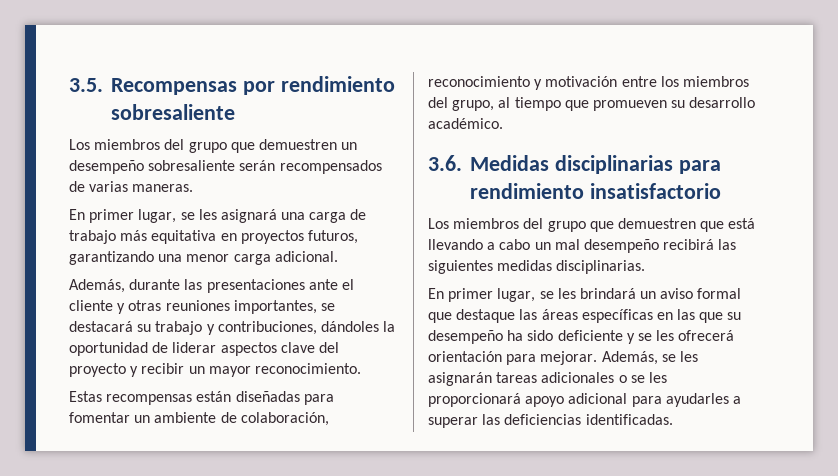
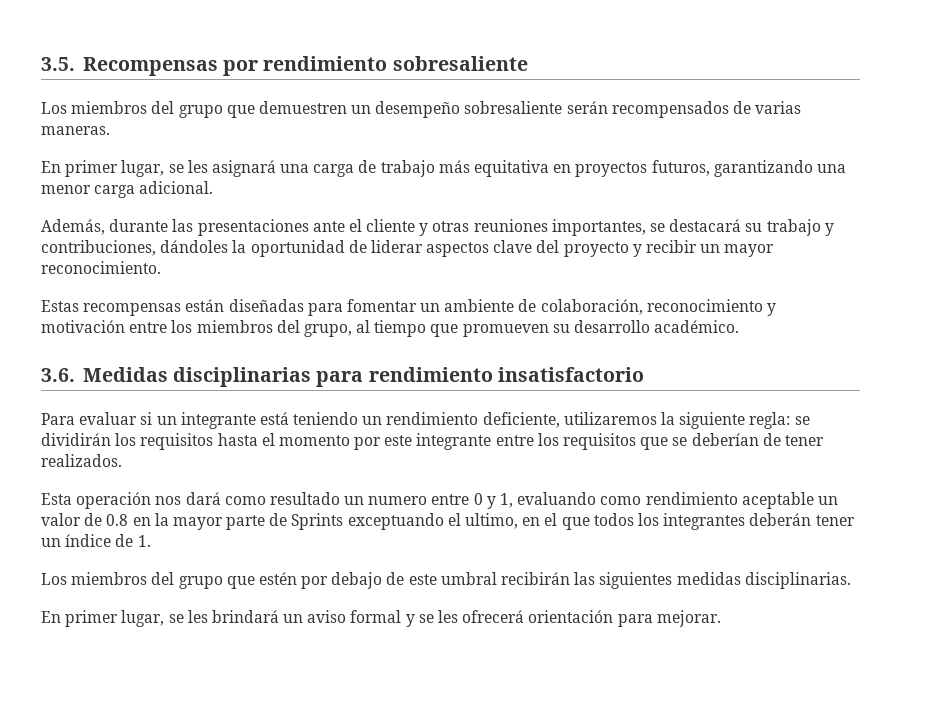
- Los miembros del grupo que demuestren que está llevando a cabo un mal desempeño recibirá las siguientes medidas disciplinarias.
+ Para evaluar si un integrante está teniendo un rendimiento deficiente, utilizaremos la siguiente regla: se dividirán los requisitos hasta el momento por este integrante entre los requisitos que se deberían de tener realizados.
+ Esta operación nos dará como resultado un numero entre 0 y 1, evaluando como rendimiento aceptable un valor de 0.8 en la mayor parte de Sprints exceptuando el ultimo, en el que todos los integrantes deberán tener un índice de 1.
+ Los miembros del grupo que estén por debajo de este umbral recibirán las siguientes medidas disciplinarias.
- En primer lugar, se les brindará un aviso formal que destaque las áreas específicas en las que su desempeño ha sido deficiente y se les ofrecerá orientación para mejorar. Además, se les asignarán tareas adicionales o se les proporcionará apoyo adicional para ayudarles a superar las deficiencias identificadas.
+ En primer lugar, se les brindará un aviso formal y se les ofrecerá orientación para mejorar.

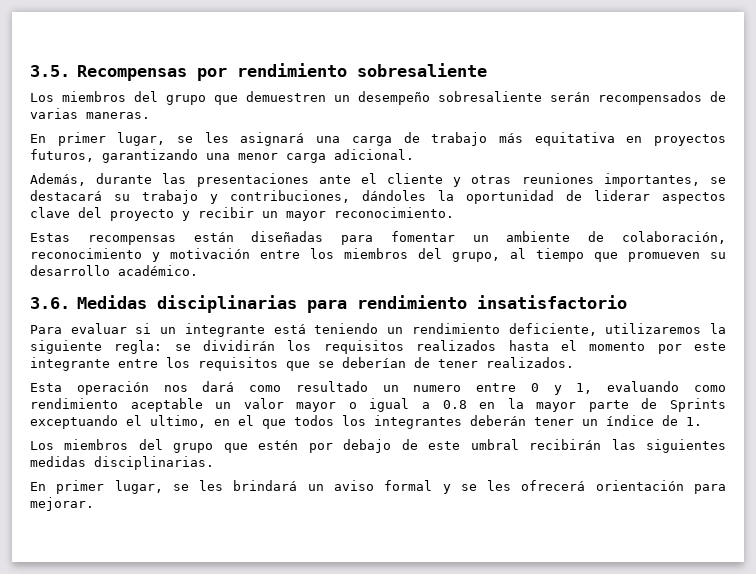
- Para evaluar si un integrante está teniendo un rendimiento deficiente, utilizaremos la siguiente regla: se dividirán los requisitos hasta el momento por este integrante entre los requisitos que se deberían de tener realizados.
+ Para evaluar si un integrante está teniendo un rendimiento deficiente, utilizaremos la siguiente regla: se dividirán los requisitos realizados hasta el momento por este integrante entre los requisitos que se deberían de tener realizados.
- Esta operación nos dará como resultado un numero entre 0 y 1, evaluando como rendimiento aceptable un valor de 0.8 en la mayor parte de Sprints exceptuando el ultimo, en el que todos los integrantes deberán tener un índice de 1.
+ Esta operación nos dará como resultado un numero entre 0 y 1, evaluando como rendimiento aceptable un valor mayor o igual a 0.8 en la mayor parte de Sprints exceptuando el ultimo, en el que todos los integrantes deberán tener un índice de 1.

